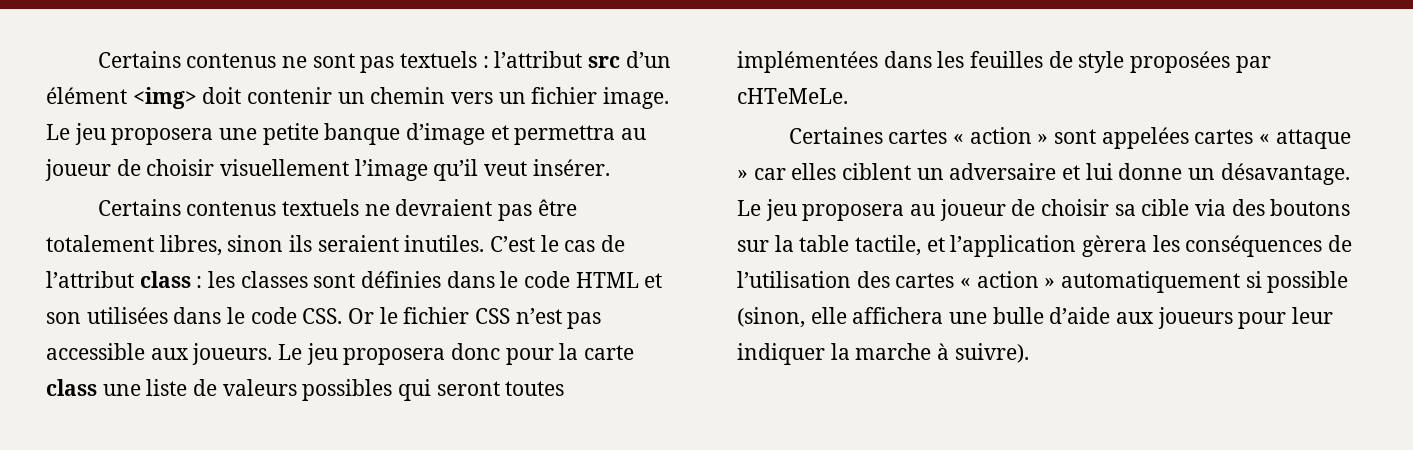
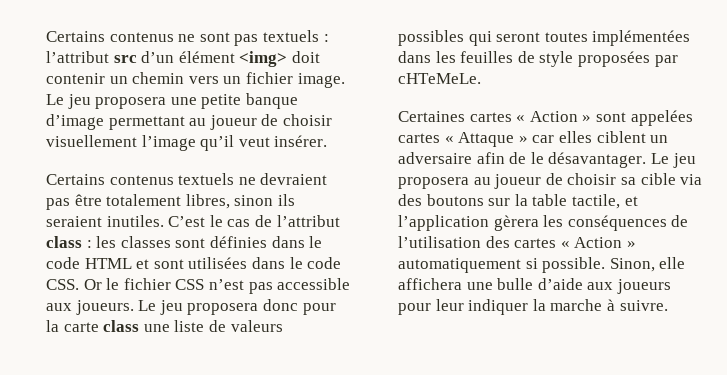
- Le jeu proposera une petite banque d’image et permettra au joueur de choisir visuellement l’image qu’il veut insérer.
+ Le jeu proposera une petite banque d’image permettant au joueur de choisir visuellement l’image qu’il veut insérer.
- C’est le cas de l’attribut class : les classes sont définies dans le code HTML et son utilisées dans le code CSS. Or le fichier CSS n’est pas accessible aux joueurs.
+ C’est le cas de l’attribut class : les classes sont définies dans le code HTML et sont utilisées dans le code CSS. Or le fichier CSS n’est pas accessible aux joueurs.
- Certaines cartes « action » sont appelées cartes « attaque » car elles ciblent un adversaire et lui donne un désavantage.
+ Certaines cartes « Action » sont appelées cartes « Attaque » car elles ciblent un adversaire afin de le désavantager.
- Le jeu proposera au joueur de choisir sa cible via des boutons sur la table tactile, et l’application gèrera les conséquences de l’utilisation des cartes « action » automatiquement si possible (sinon, elle affichera une bulle d’aide aux joueurs pour leur indiquer la marche à suivre).
+ Le jeu proposera au joueur de choisir sa cible via des boutons sur la table tactile, et l’application gèrera les conséquences de l’utilisation des cartes « Action » automatiquement si possible. Sinon, elle affichera une bulle d’aide aux joueurs pour leur indiquer la marche à suivre.

